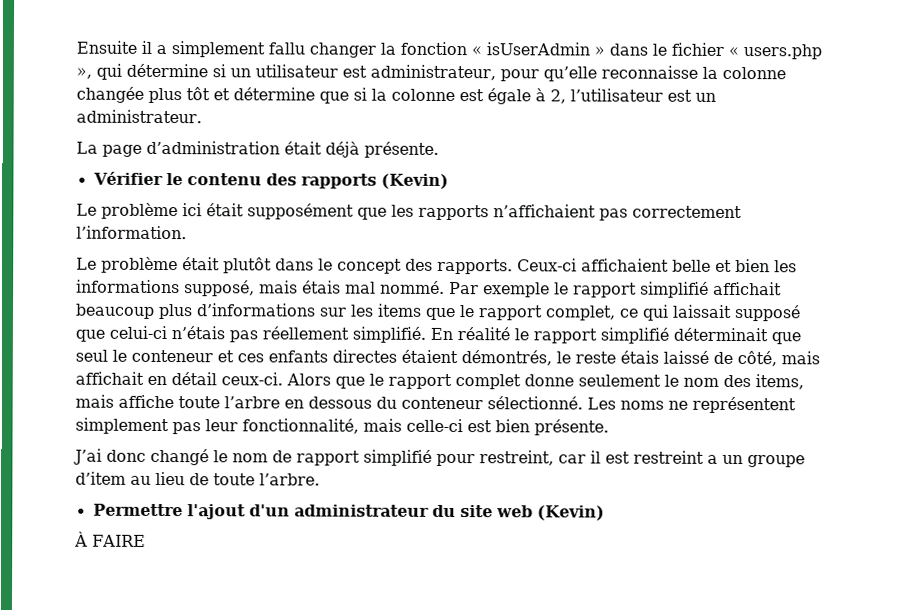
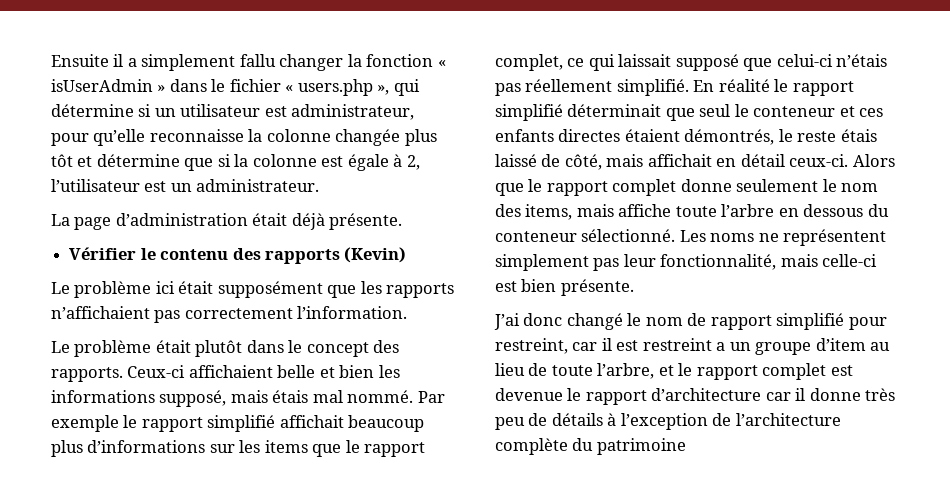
- J’ai donc changé le nom de rapport simplifié pour restreint, car il est restreint a un groupe d’item au lieu de toute l’arbre.
- Permettre l'ajout d'un administrateur du site web (Kevin)
- À FAIRE
+ J’ai donc changé le nom de rapport simplifié pour restreint, car il est restreint a un groupe d’item au lieu de toute l’arbre, et le rapport complet est devenue le rapport d’architecture car il donne très peu de détails à l’exception de l’architecture complète du patrimoine

